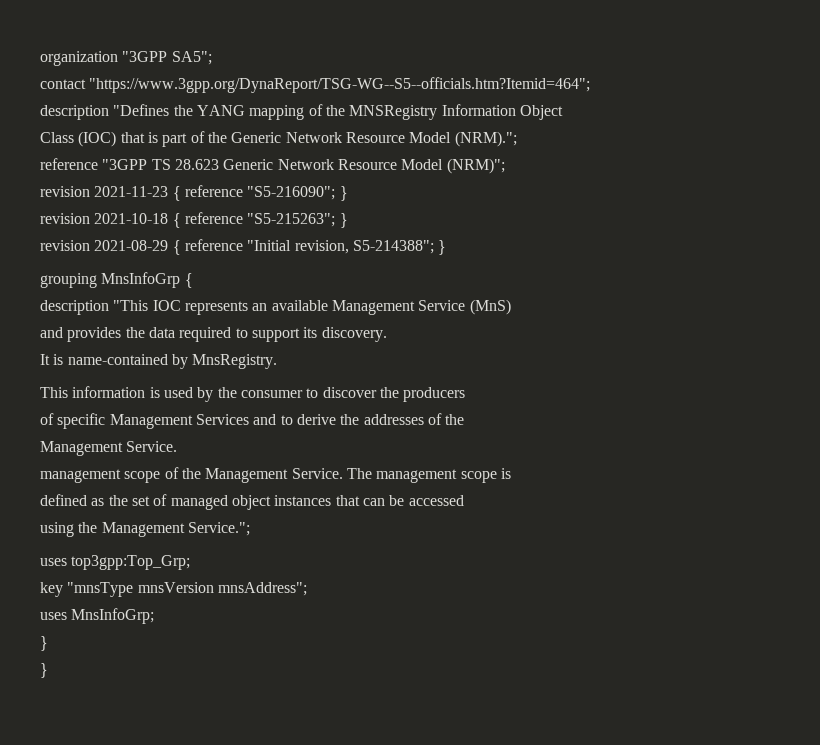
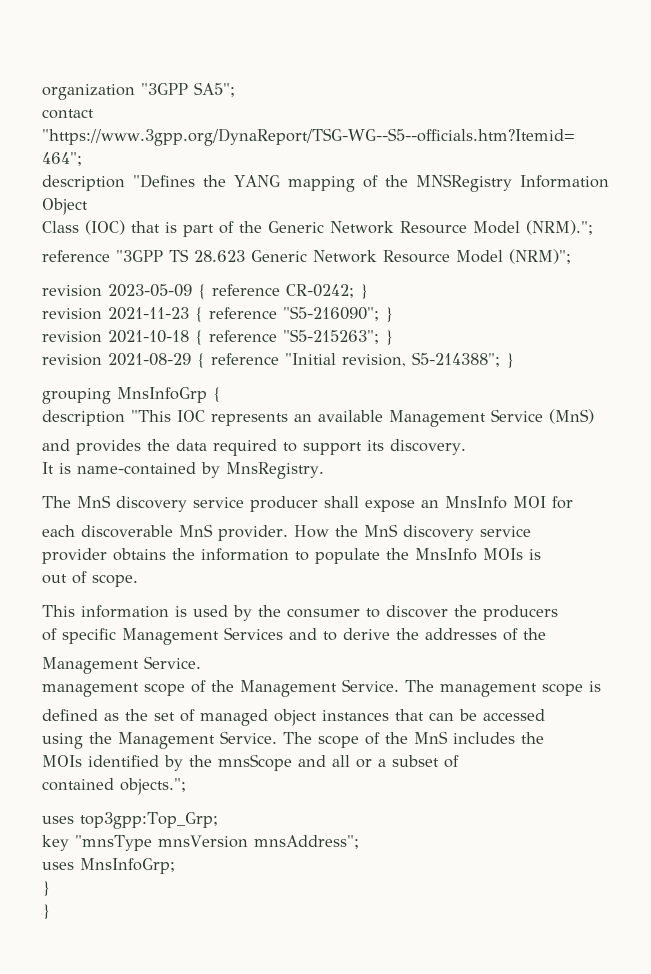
+ revision 2023-05-09 { reference CR-0242; }
+ The MnS discovery service producer shall expose an MnsInfo MOI for
+ each discoverable MnS provider. How the MnS discovery service
+ provider obtains the information to populate the MnsInfo MOIs is
+ out of scope.
- using the Management Service.";
+ using the Management Service. The scope of the MnS includes the
+ MOIs identified by the mnsScope and all or a subset of
+ contained objects.";

